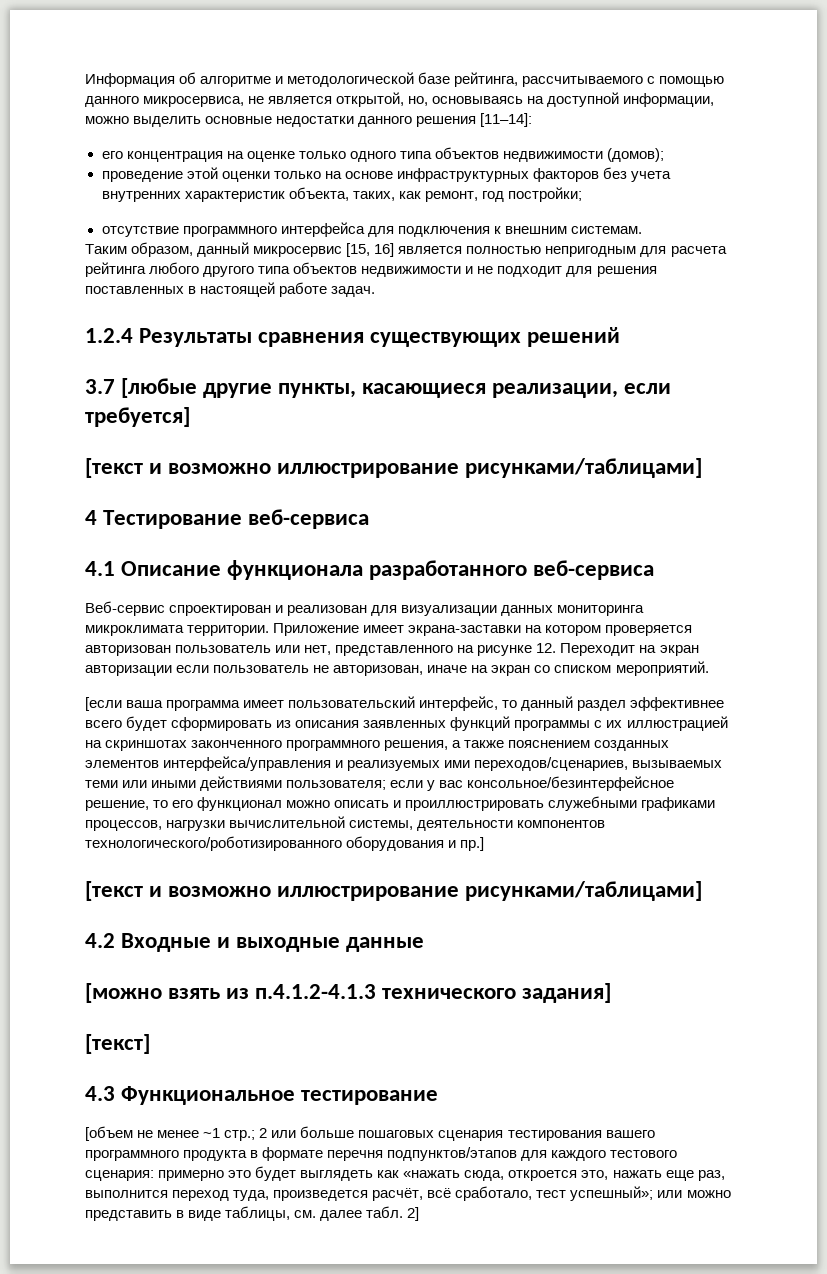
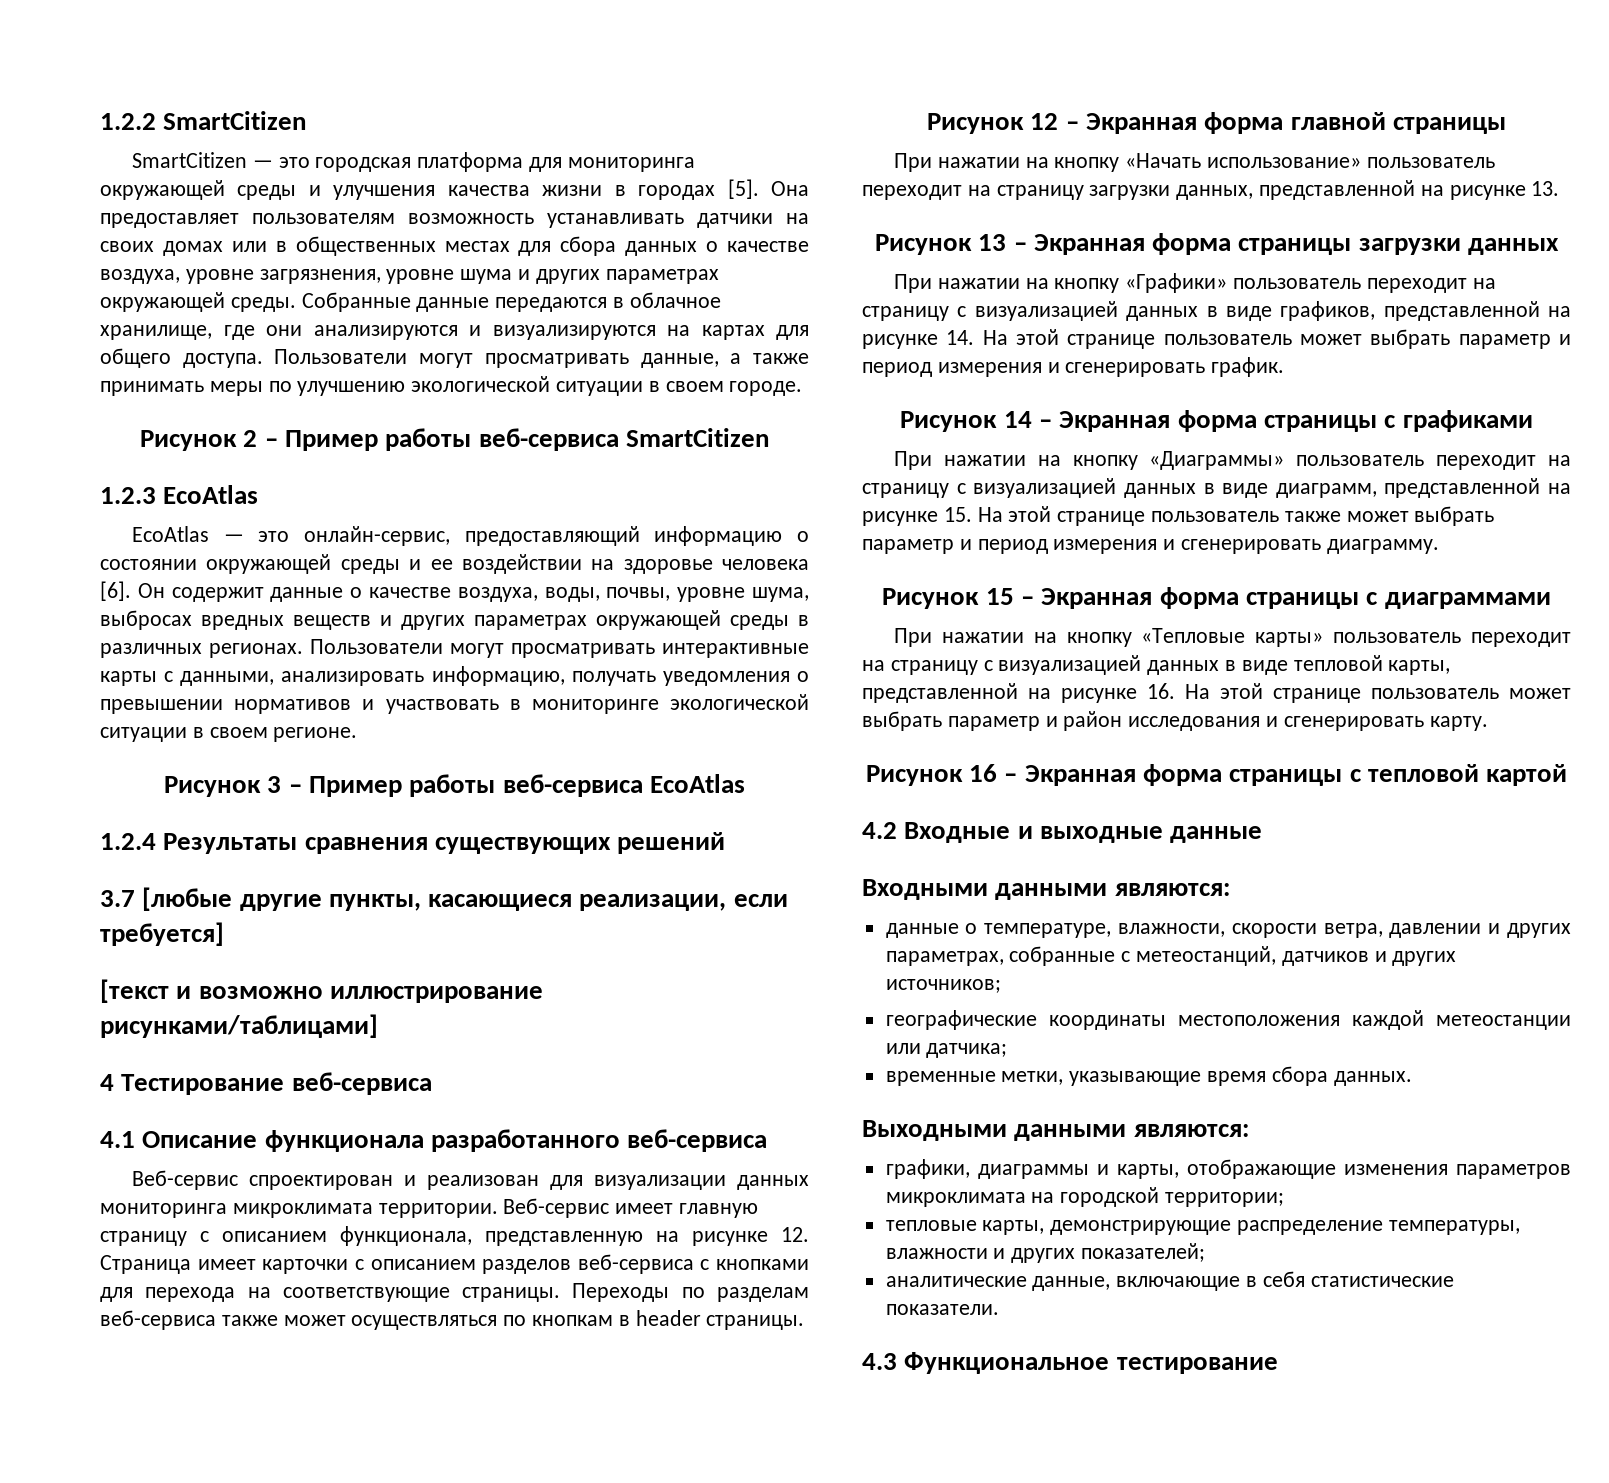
- Информация об алгоритме и методологической базе рейтинга, рассчитываемого с помощью данного микросервиса, не является открытой, но, основываясь на доступной информации, можно выделить основные недостатки данного решения [11–14]:
- его концентрация на оценке только одного типа объектов недвижимости (домов);
- проведение этой оценки только на основе инфраструктурных факторов без учета внутренних характеристик объекта, таких, как ремонт, год постройки;
- отсутствие программного интерфейса для подключения к внешним системам.
- Таким образом, данный микросервис [15, 16] является полностью непригодным для расчета рейтинга любого другого типа объектов недвижимости и не подходит для решения поставленных в настоящей работе задач.
+ 1.2.2 SmartCitizen
+ SmartCitizen — это городская платформа для мониторинга окружающей среды и улучшения качества жизни в городах [5]. Она предоставляет пользователям возможность устанавливать датчики на своих домах или в общественных местах для сбора данных о качестве воздуха, уровне загрязнения, уровне шума и других параметрах окружающей среды. Собранные данные передаются в облачное хранилище, где они анализируются и визуализируются на картах для общего доступа. Пользователи могут просматривать данные, а также принимать меры по улучшению экологической ситуации в своем городе.
+ Рисунок 2 – Пример работы веб-сервиса SmartCitizen
+ 1.2.3 EcoAtlas
+ EcoAtlas — это онлайн-сервис, предоставляющий информацию о состоянии окружающей среды и ее воздействии на здоровье человека [6]. Он содержит данные о качестве воздуха, воды, почвы, уровне шума, выбросах вредных веществ и других параметрах окружающей среды в различных регионах. Пользователи могут просматривать интерактивные карты с данными, анализировать информацию, получать уведомления о превышении нормативов и участвовать в мониторинге экологической ситуации в своем регионе.
+ Рисунок 3 – Пример работы веб-сервиса EcoAtlas
- Приложение имеет экрана-заставки на котором проверяется авторизован пользователь или нет, представленного на рисунке 12. Переходит на экран авторизации если пользователь не авторизован, иначе на экран со списком мероприятий.
- [если ваша программа имеет пользовательский интерфейс, то данный раздел эффективнее всего будет сформировать из описания заявленных функций программы с их иллюстрацией на скриншотах законченного программного решения, а также пояснением созданных элементов интерфейса/управления и реализуемых ими переходов/сценариев, вызываемых теми или иными действиями пользователя; если у вас консольное/безинтерфейсное решение, то его функционал можно описать и проиллюстрировать служебными графиками процессов, нагрузки вычислительной системы, деятельности компонентов технологического/роботизированного оборудования и пр.]
- [текст и возможно иллюстрирование рисунками/таблицами]
+ Веб-сервис имеет главную страницу с описанием функционала, представленную на рисунке 12. Страница имеет карточки с описанием разделов веб-сервиса с кнопками для перехода на соответствующие страницы. Переходы по разделам веб-сервиса также может осуществляться по кнопкам в header страницы.
+ Рисунок 12 – Экранная форма главной страницы
+ При нажатии на кнопку «Начать использование» пользователь переходит на страницу загрузки данных, представленной на рисунке 13.
+ Рисунок 13 – Экранная форма страницы загрузки данных
+ При нажатии на кнопку «Графики» пользователь переходит на страницу с визуализацией данных в виде графиков, представленной на рисунке 14. На этой странице пользователь может выбрать параметр и период измерения и сгенерировать график.
+ Рисунок 14 – Экранная форма страницы с графиками
+ При нажатии на кнопку «Диаграммы» пользователь переходит на страницу с визуализацией данных в виде диаграмм, представленной на рисунке 15. На этой странице пользователь также может выбрать параметр и период измерения и сгенерировать диаграмму.
+ Рисунок 15 – Экранная форма страницы с диаграммами
+ При нажатии на кнопку «Тепловые карты» пользователь переходит на страницу с визуализацией данных в виде тепловой карты, представленной на рисунке 16. На этой странице пользователь может выбрать параметр и район исследования и сгенерировать карту.
+ Рисунок 16 – Экранная форма страницы с тепловой картой
- [можно взять из п.4.1.2-4.1.3 технического задания]
- [текст]
+ Входными данными являются:
+ данные о температуре, влажности, скорости ветра, давлении и других параметрах, собранные с метеостанций, датчиков и других источников;
+ географические координаты местоположения каждой метеостанции или датчика;
+ временные метки, указывающие время сбора данных.
+ Выходными данными являются:
+ графики, диаграммы и карты, отображающие изменения параметров микроклимата на городской территории;
+ тепловые карты, демонстрирующие распределение температуры, влажности и других показателей;
+ аналитические данные, включающие в себя статистические показатели.
  4.3 Функциональное тестирование
- [объем не менее ~1 стр.; 2 или больше пошаговых сценария тестирования вашего программного продукта в формате перечня подпунктов/этапов для каждого тестового сценария: примерно это будет выглядеть как «нажать сюда, откроется это, нажать еще раз, выполнится переход туда, произведется расчёт, всё сработало, тест успешный»; или можно представить в виде таблицы, см. далее табл. 2]

